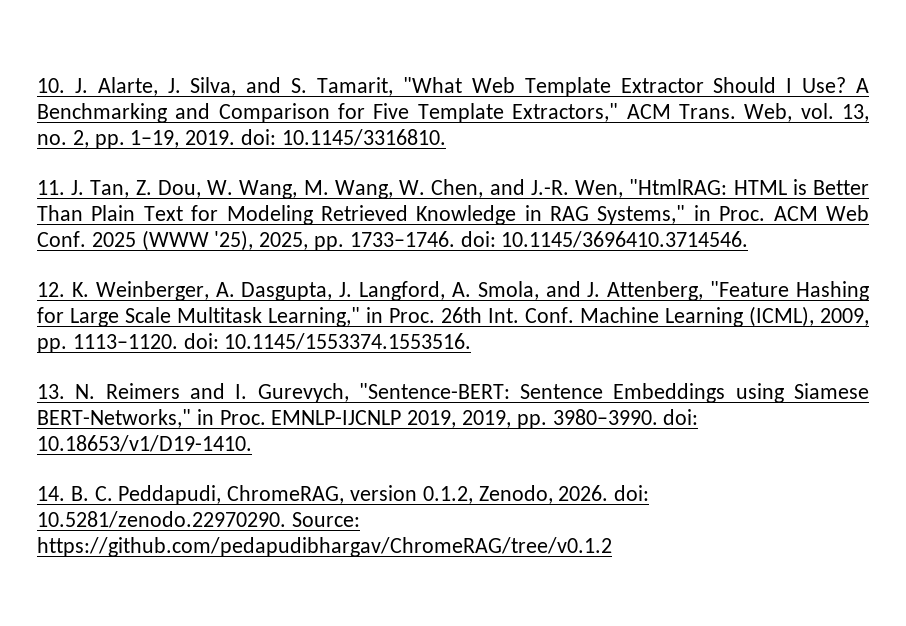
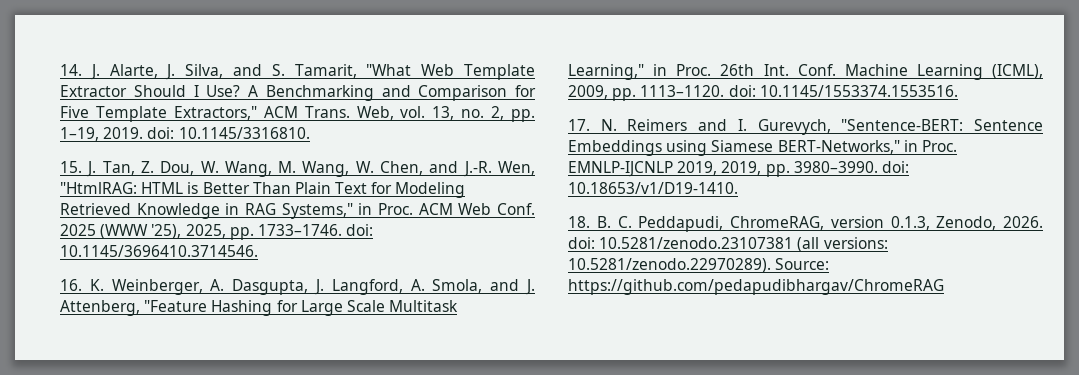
- 10. J. Alarte, J. Silva, and S. Tamarit, "What Web Template Extractor Should I Use?
+ 14. J. Alarte, J. Silva, and S. Tamarit, "What Web Template Extractor Should I Use?
- 11. J. Tan, Z. Dou, W. Wang, M. Wang, W. Chen, and J.-R. Wen, "HtmlRAG: HTML is Better Than Plain Text for Modeling Retrieved Knowledge in RAG Systems," in Proc.
+ 15. J. Tan, Z. Dou, W. Wang, M. Wang, W. Chen, and J.-R. Wen, "HtmlRAG: HTML is Better Than Plain Text for Modeling Retrieved Knowledge in RAG Systems," in Proc.
- 12. K. Weinberger, A. Dasgupta, J. Langford, A. Smola, and J. Attenberg, "Feature Hashing for Large Scale Multitask Learning," in Proc.
+ 16. K. Weinberger, A. Dasgupta, J. Langford, A. Smola, and J. Attenberg, "Feature Hashing for Large Scale Multitask Learning," in Proc.
- 13. N. Reimers and I. Gurevych, "Sentence-BERT: Sentence Embeddings using Siamese BERT-Networks," in Proc.
+ 17. N. Reimers and I. Gurevych, "Sentence-BERT: Sentence Embeddings using Siamese BERT-Networks," in Proc.
- 14. B. C. Peddapudi, ChromeRAG, version 0.1.2, Zenodo, 2026. doi: 10.5281/zenodo.22970290. Source: https://github.com/pedapudibhargav/ChromeRAG/tree/v0.1.2
+ 18. B. C. Peddapudi, ChromeRAG, version 0.1.3, Zenodo, 2026. doi: 10.5281/zenodo.23107381 (all versions: 10.5281/zenodo.22970289). Source: https://github.com/pedapudibhargav/ChromeRAG

